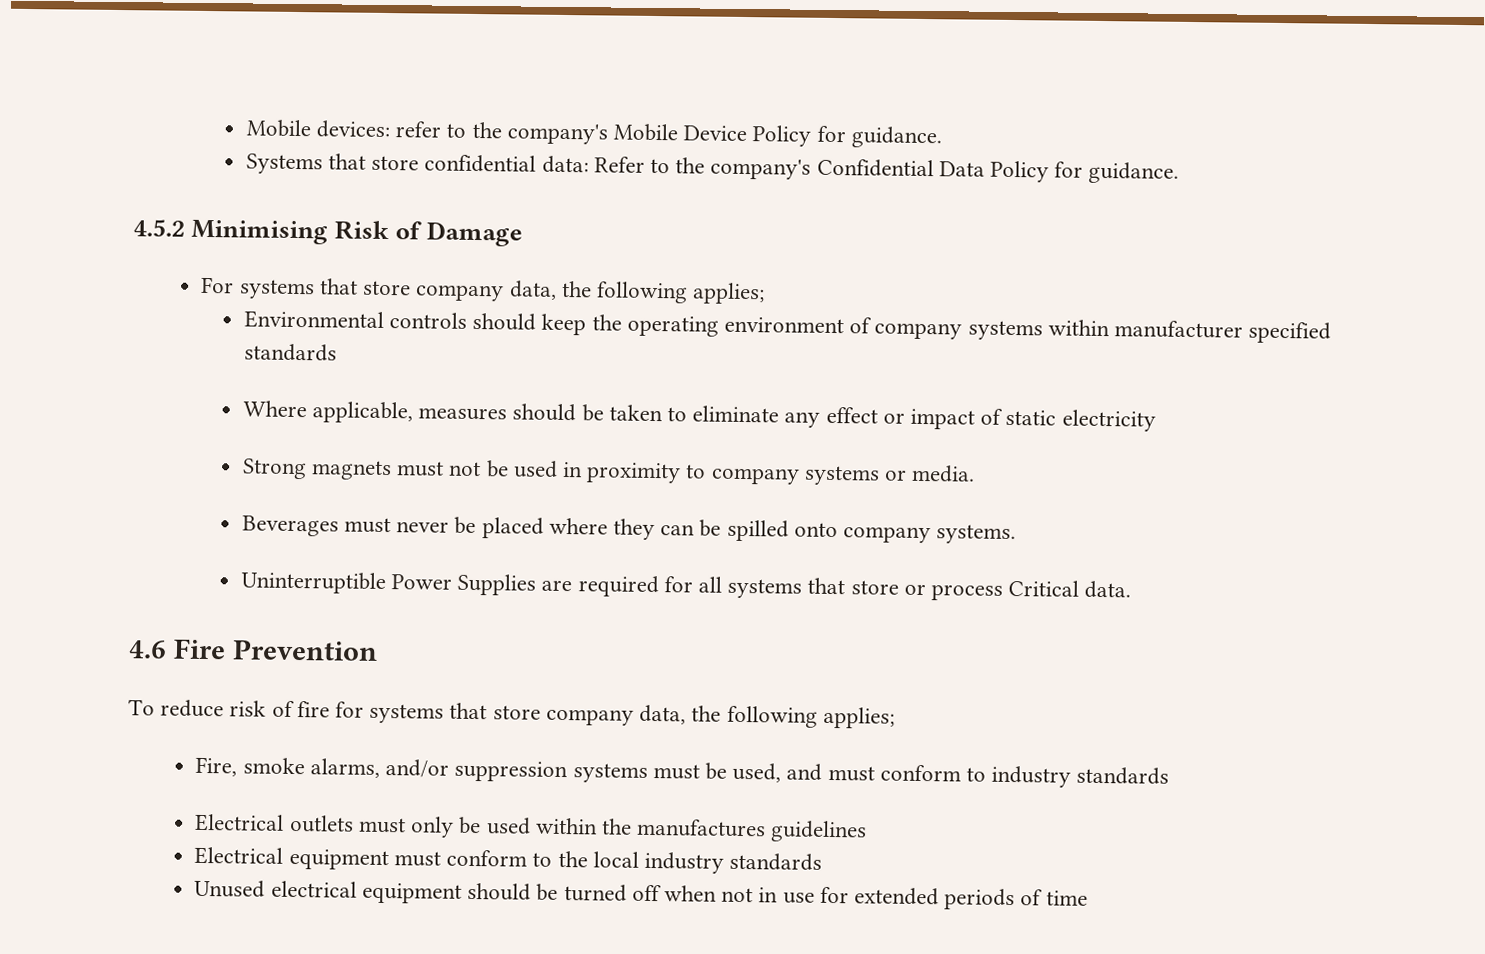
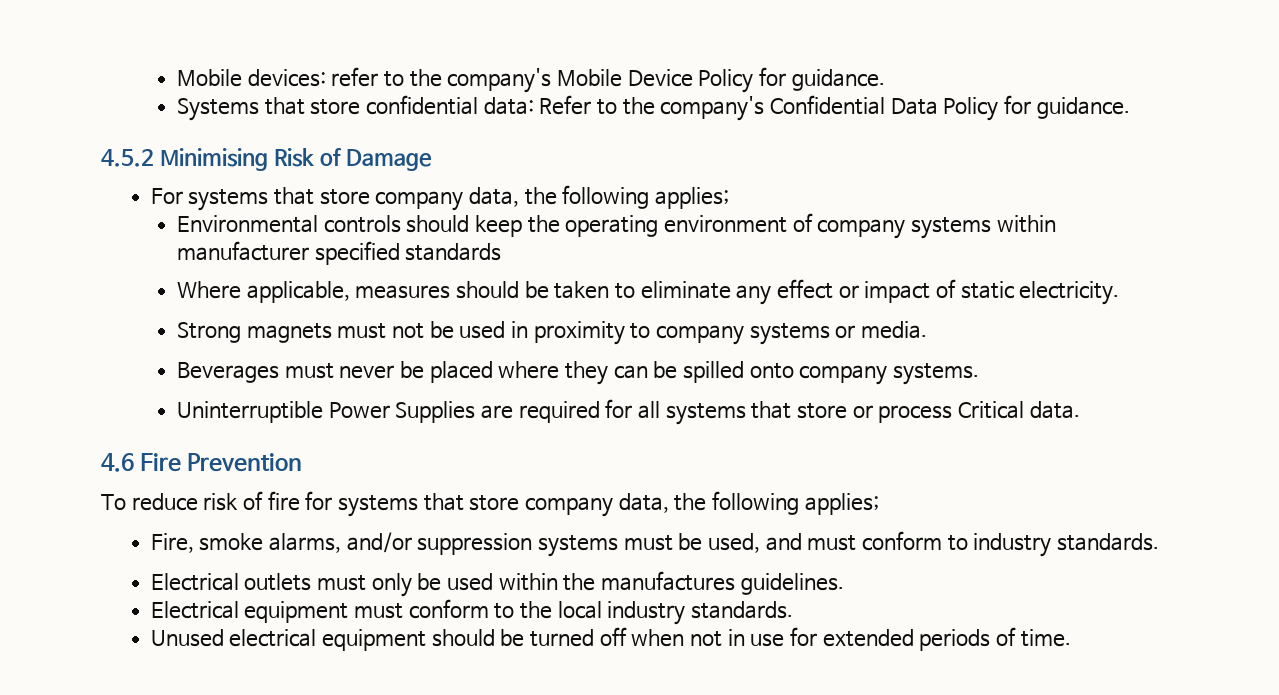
- Where applicable, measures should be taken to eliminate any effect or impact of static electricity
+ Where applicable, measures should be taken to eliminate any effect or impact of static electricity.
- Fire, smoke alarms, and/or suppression systems must be used, and must conform to industry standards
+ Fire, smoke alarms, and/or suppression systems must be used, and must conform to industry standards.
- Electrical outlets must only be used within the manufactures guidelines
+ Electrical outlets must only be used within the manufactures guidelines.
- Electrical equipment must conform to the local industry standards
+ Electrical equipment must conform to the local industry standards.
- Unused electrical equipment should be turned off when not in use for extended periods of time
+ Unused electrical equipment should be turned off when not in use for extended periods of time.

